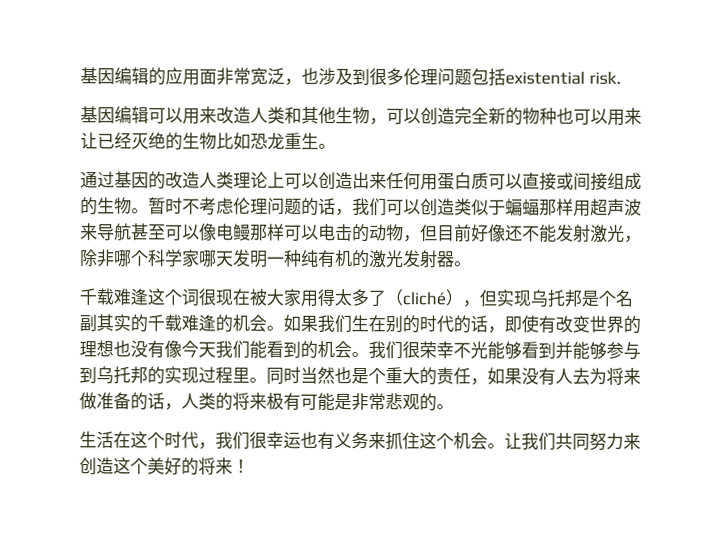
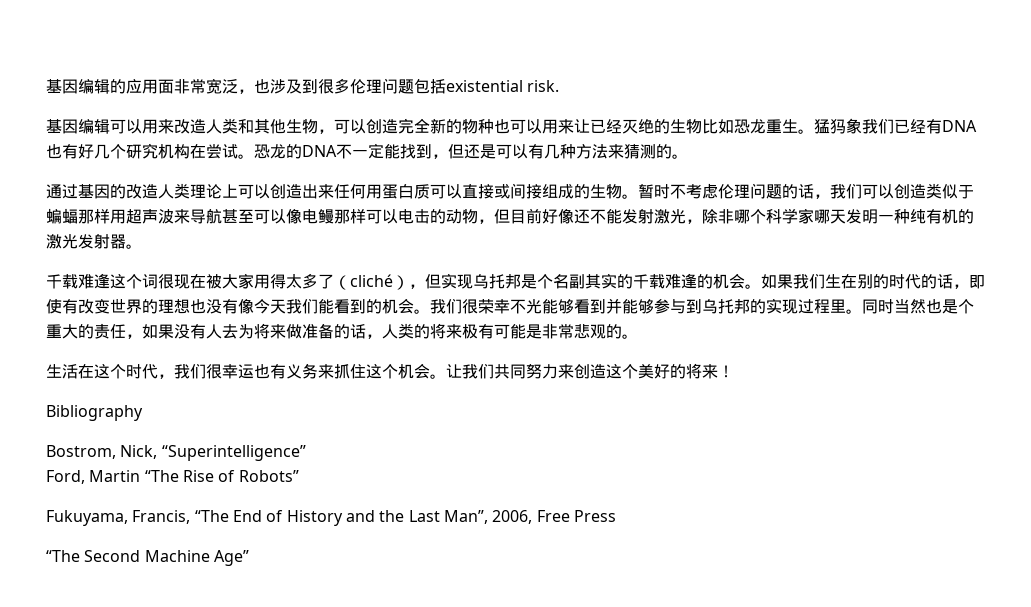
+ 猛犸象我们已经有DNA也有好几个研究机构在尝试。恐龙的DNA不一定能找到，但还是可以有几种方法来猜测的。
+ Bibliography
+ Bostrom, Nick, “Superintelligence”
+ Ford, Martin “The Rise of Robots”
+ Fukuyama, Francis, “The End of History and the Last Man”, 2006, Free Press
+ “The Second Machine Age”

